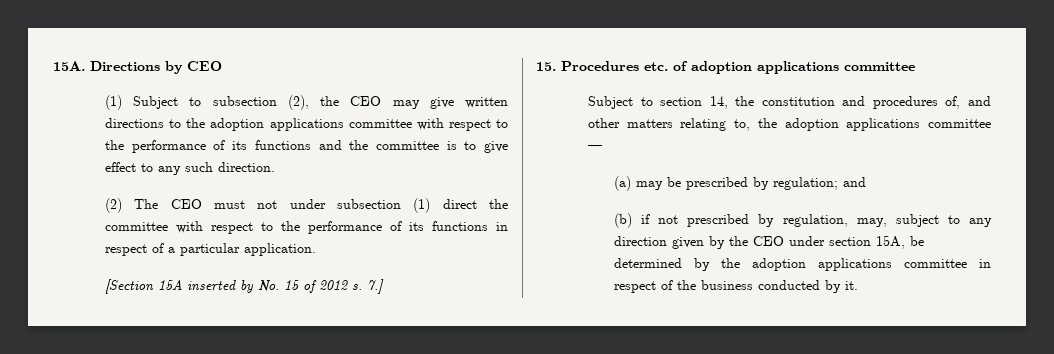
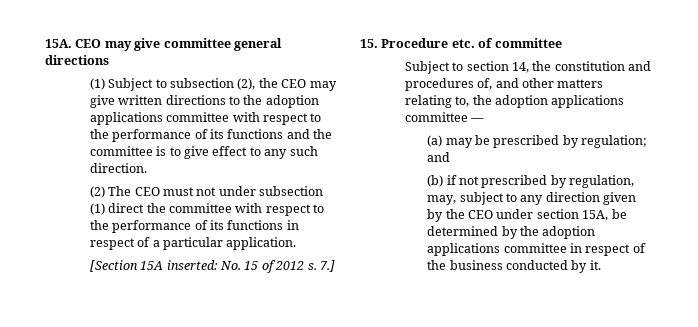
- Directions by CEO
+ CEO may give committee general directions
- [Section 15A inserted by No. 15 of 2012 s.
+ [Section 15A inserted: No. 15 of 2012 s.
- 15. Procedures etc. of adoption applications committee
+ 15. Procedure etc. of committee

